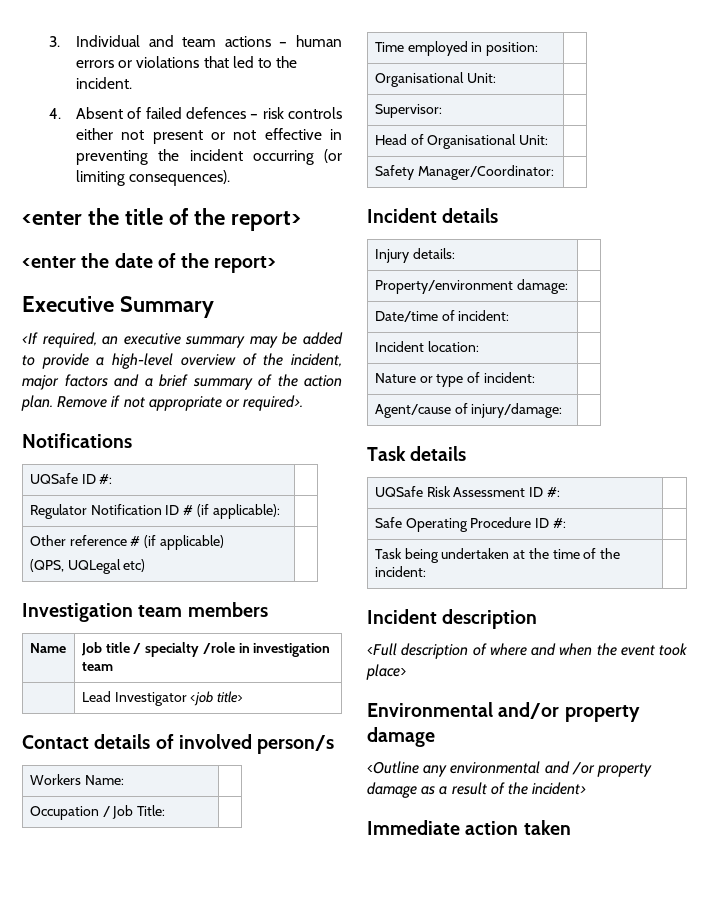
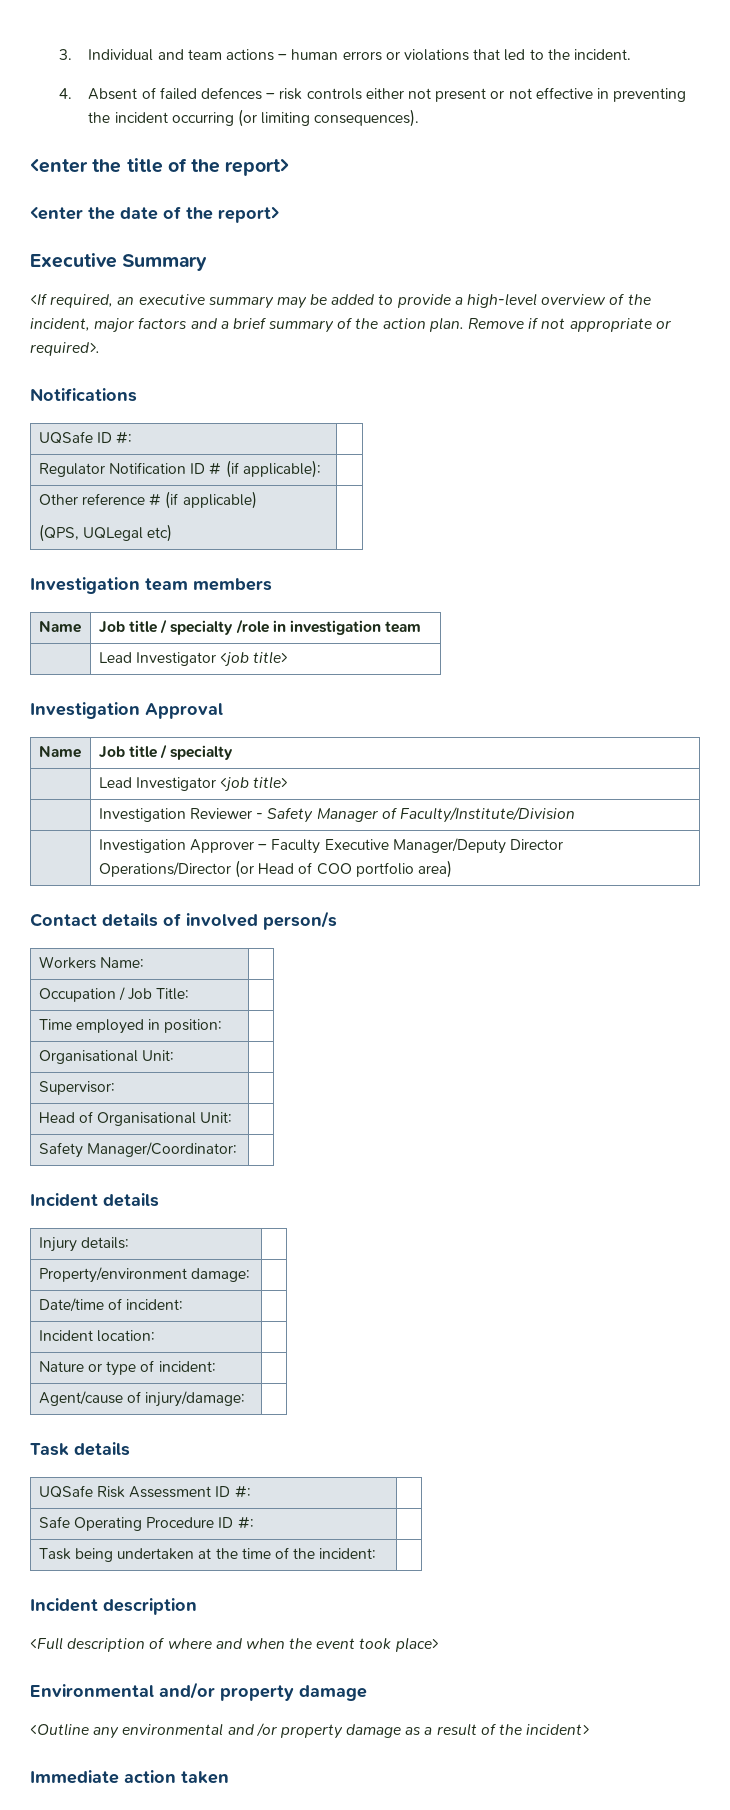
+ Investigation Approval
+ Name | Job title / specialty
+ | Lead Investigator <job title>
+ | Investigation Reviewer - Safety Manager of Faculty/Institute/Division
+ | Investigation Approver – Faculty Executive Manager/Deputy Director Operations/Director (or Head of COO portfolio area)

